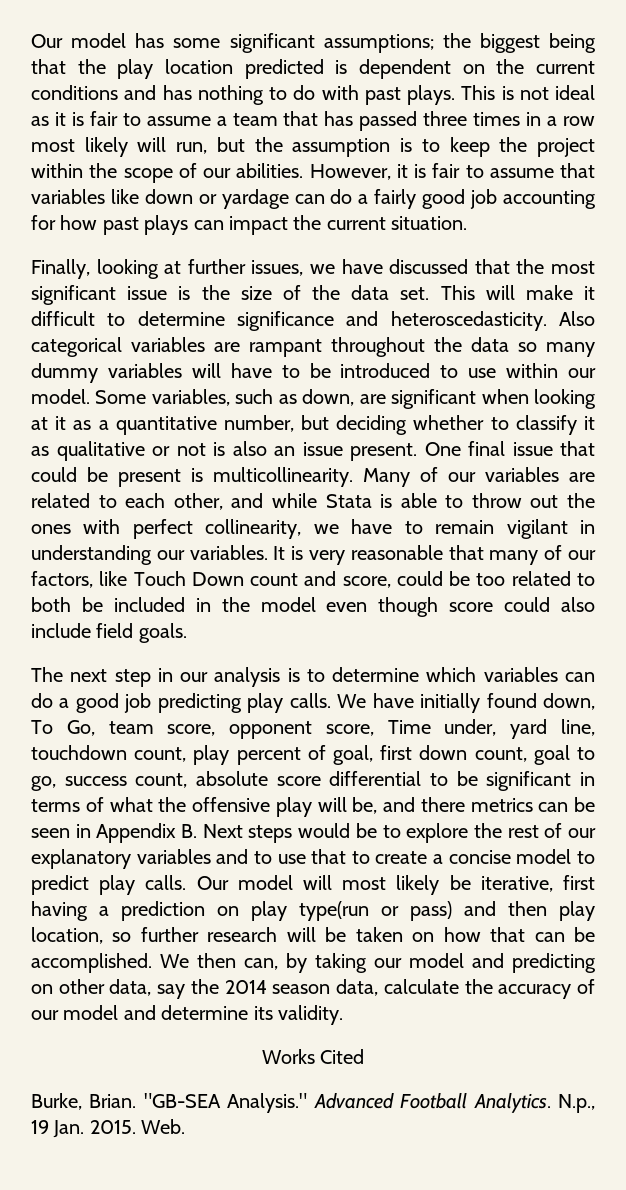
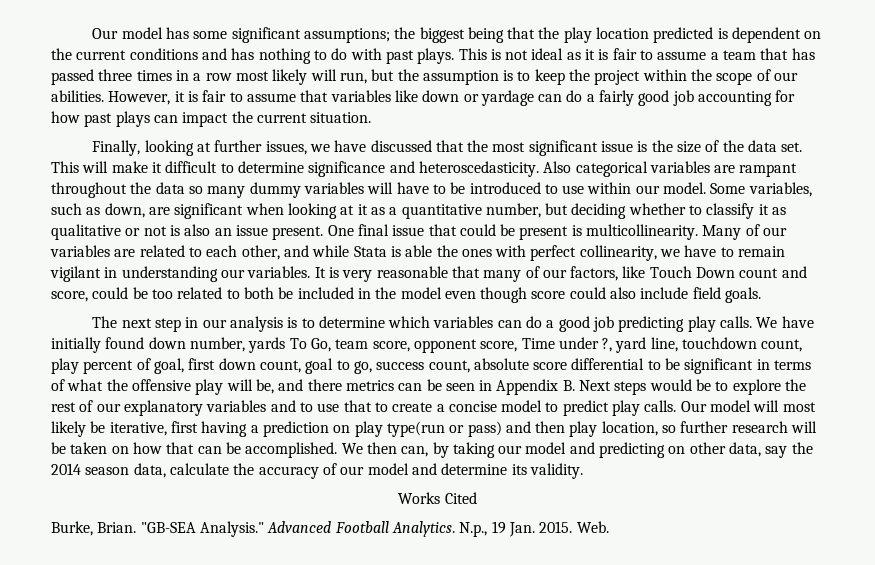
- Many of our variables are related to each other, and while Stata is able to throw out the ones with perfect collinearity, we have to remain vigilant in understanding our variables.
+ Many of our variables are related to each other, and while Stata is able the ones with perfect collinearity, we have to remain vigilant in understanding our variables.
- We have initially found down, To Go, team score, opponent score, Time under, yard line, touchdown count, play percent of goal, first down count, goal to go, success count, absolute score differential to be significant in terms of what the offensive play will be, and there metrics can be seen in Appendix B. Next steps would be to explore the rest of our explanatory variables and to use that to create a concise model to predict play calls.
+ We have initially found down number, yards To Go, team score, opponent score, Time under ?, yard line, touchdown count, play percent of goal, first down count, goal to go, success count, absolute score differential to be significant in terms of what the offensive play will be, and there metrics can be seen in Appendix B. Next steps would be to explore the rest of our explanatory variables and to use that to create a concise model to predict play calls.

